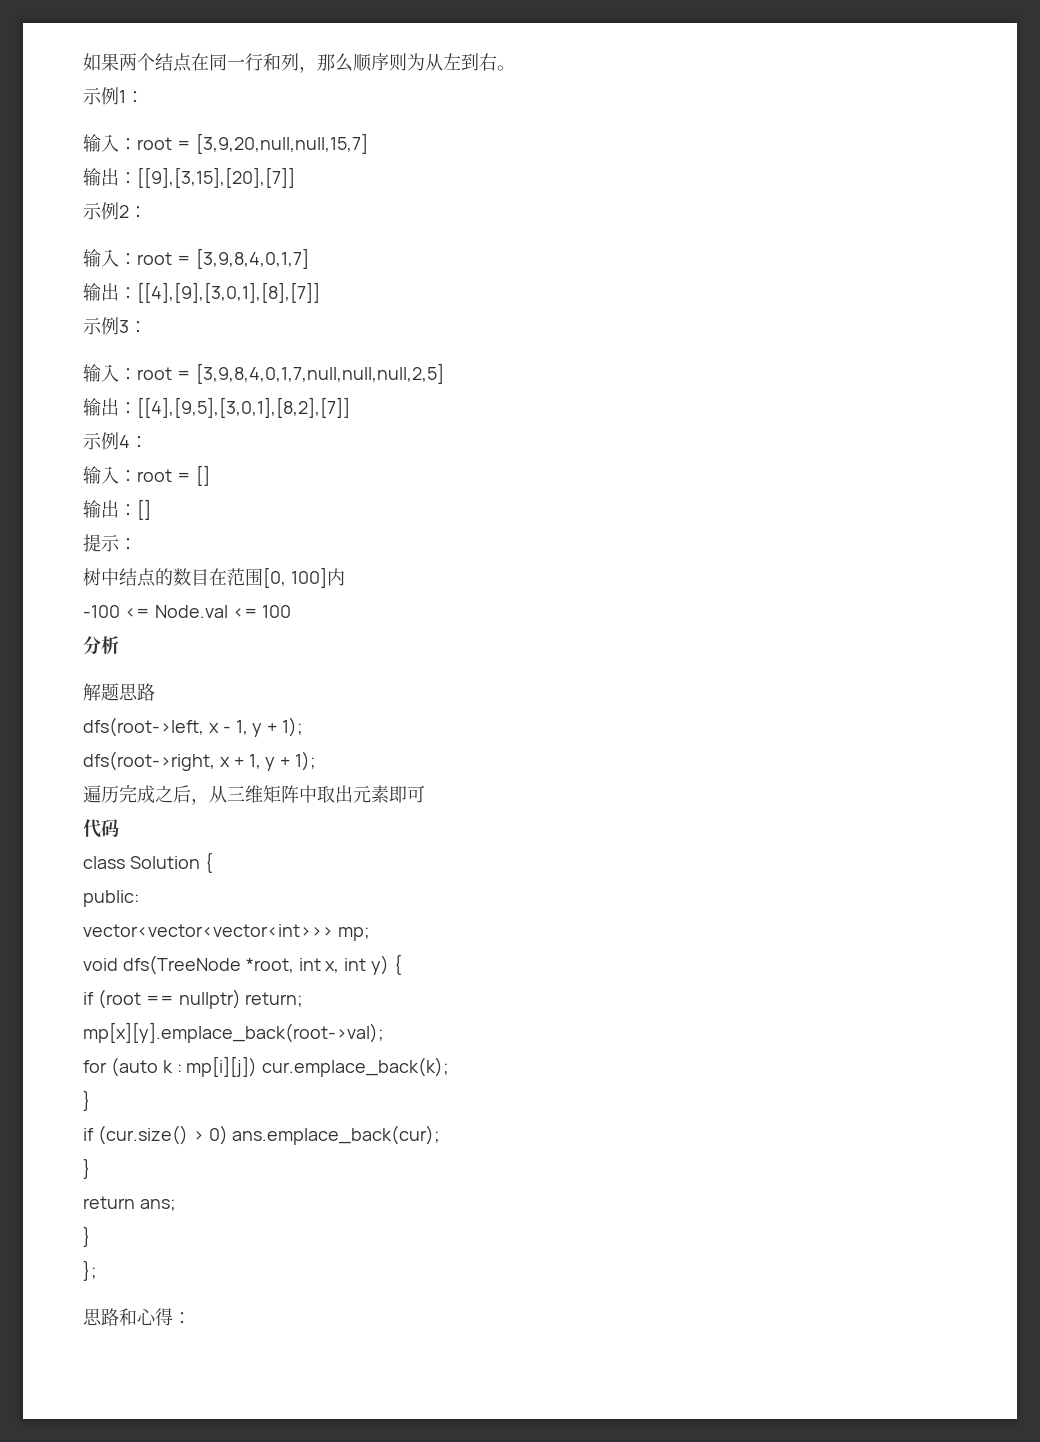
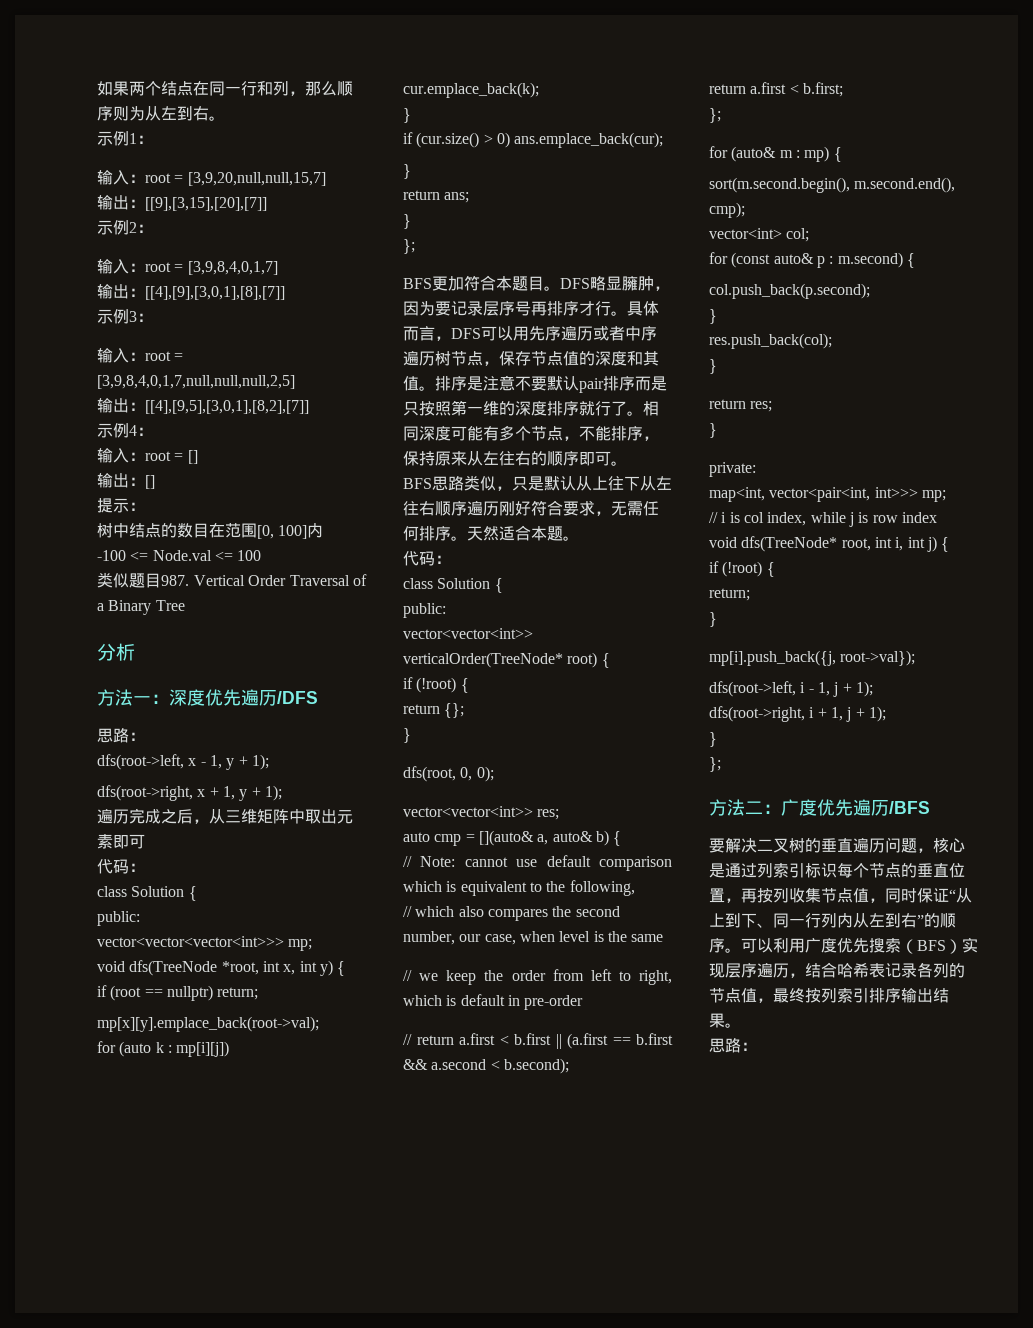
+ 类似题目987. Vertical Order Traversal of a Binary Tree
  分析
- 解题思路
+ 方法一：深度优先遍历/DFS
+ 思路：
  遍历完成之后，从三维矩阵中取出元素即可
- 代码
+ 代码：
- 思路和心得：
+ BFS更加符合本题目。DFS略显臃肿，因为要记录层序号再排序才行。具体而言，DFS可以用先序遍历或者中序遍历树节点，保存节点值的深度和其值。排序是注意不要默认pair排序而是只按照第一维的深度排序就行了。相同深度可能有多个节点，不能排序，保持原来从左往右的顺序即可。
+ BFS思路类似，只是默认从上往下从左往右顺序遍历刚好符合要求，无需任何排序。天然适合本题。
+ 代码：
+ class Solution {
+ public:
+ vector<vector<int>> verticalOrder(TreeNode* root) {
+ if (!root) {
+ return {};
+ }
+ dfs(root, 0, 0);
+ vector<vector<int>> res;
+ auto cmp = [](auto& a, auto& b) {
+ // Note: cannot use default comparison which is equivalent to the following,
+ // which also compares the second number, our case, when level is the same
+ // we keep the order from left to right, which is default in pre-order
+ // return a.first < b.first || (a.first == b.first && a.second < b.second);
+ return a.first < b.first;
+ };
+ for (auto& m : mp) {
+ sort(m.second.begin(), m.second.end(), cmp);
+ vector<int> col;
+ for (const auto& p : m.second) {
+ col.push_back(p.second);
+ }
+ res.push_back(col);
+ }
+ return res;
+ }
+ private:
+ map<int, vector<pair<int, int>>> mp;
+ // i is col index, while j is row index
+ void dfs(TreeNode* root, int i, int j) {
+ if (!root) {
+ return;
+ }
+ mp[i].push_back({j, root->val});
+ dfs(root->left, i - 1, j + 1);
+ dfs(root->right, i + 1, j + 1);
+ }
+ };
+ 方法二：广度优先遍历/BFS
+ 要解决二叉树的垂直遍历问题，核心是通过列索引标识每个节点的垂直位置，再按列收集节点值，同时保证“从上到下、同一行列内从左到右”的顺序。可以利用广度优先搜索（BFS）实现层序遍历，结合哈希表记录各列的节点值，最终按列索引排序输出结果。
+ 思路：

